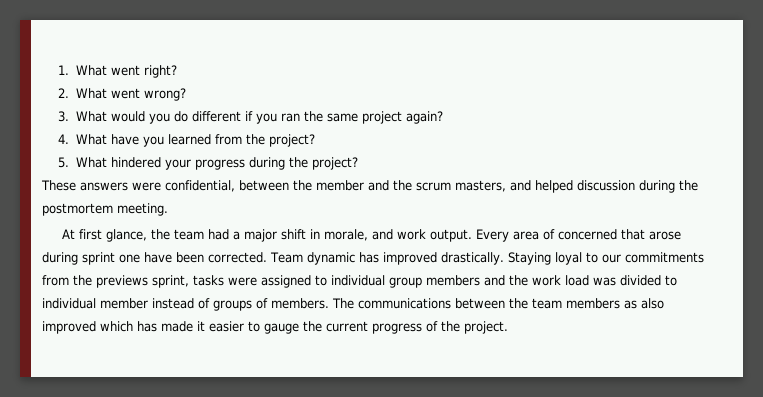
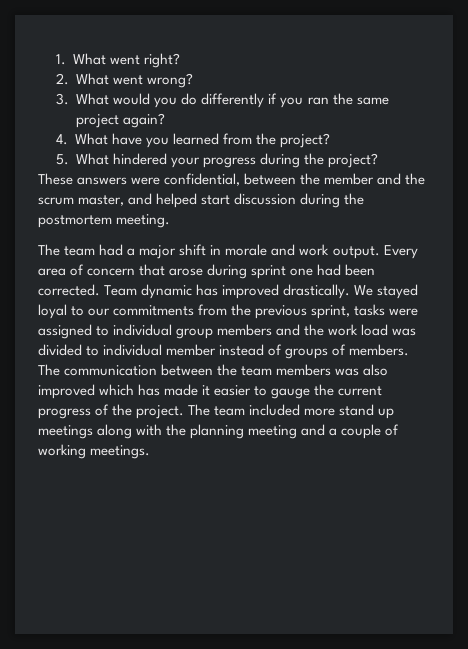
- 3. What would you do different if you ran the same project again?
+ 3. What would you do differently if you ran the same project again?
- These answers were confidential, between the member and the scrum masters, and helped discussion during the postmortem meeting.
+ These answers were confidential, between the member and the scrum master, and helped start discussion during the postmortem meeting.
- At first glance, the team had a major shift in morale, and work output.
+ The team had a major shift in morale and work output.
- Every area of concerned that arose during sprint one have been corrected.
+ Every area of concern that arose during sprint one had been corrected.
- Staying loyal to our commitments from the previews sprint, tasks were assigned to individual group members and the work load was divided to individual member instead of groups of members.
+ We stayed loyal to our commitments from the previous sprint, tasks were assigned to individual group members and the work load was divided to individual member instead of groups of members.
- The communications between the team members as also improved which has made it easier to gauge the current progress of the project.
+ The communication between the team members was also improved which has made it easier to gauge the current progress of the project.
+ The team included more stand up meetings along with the planning meeting and a couple of working meetings.

